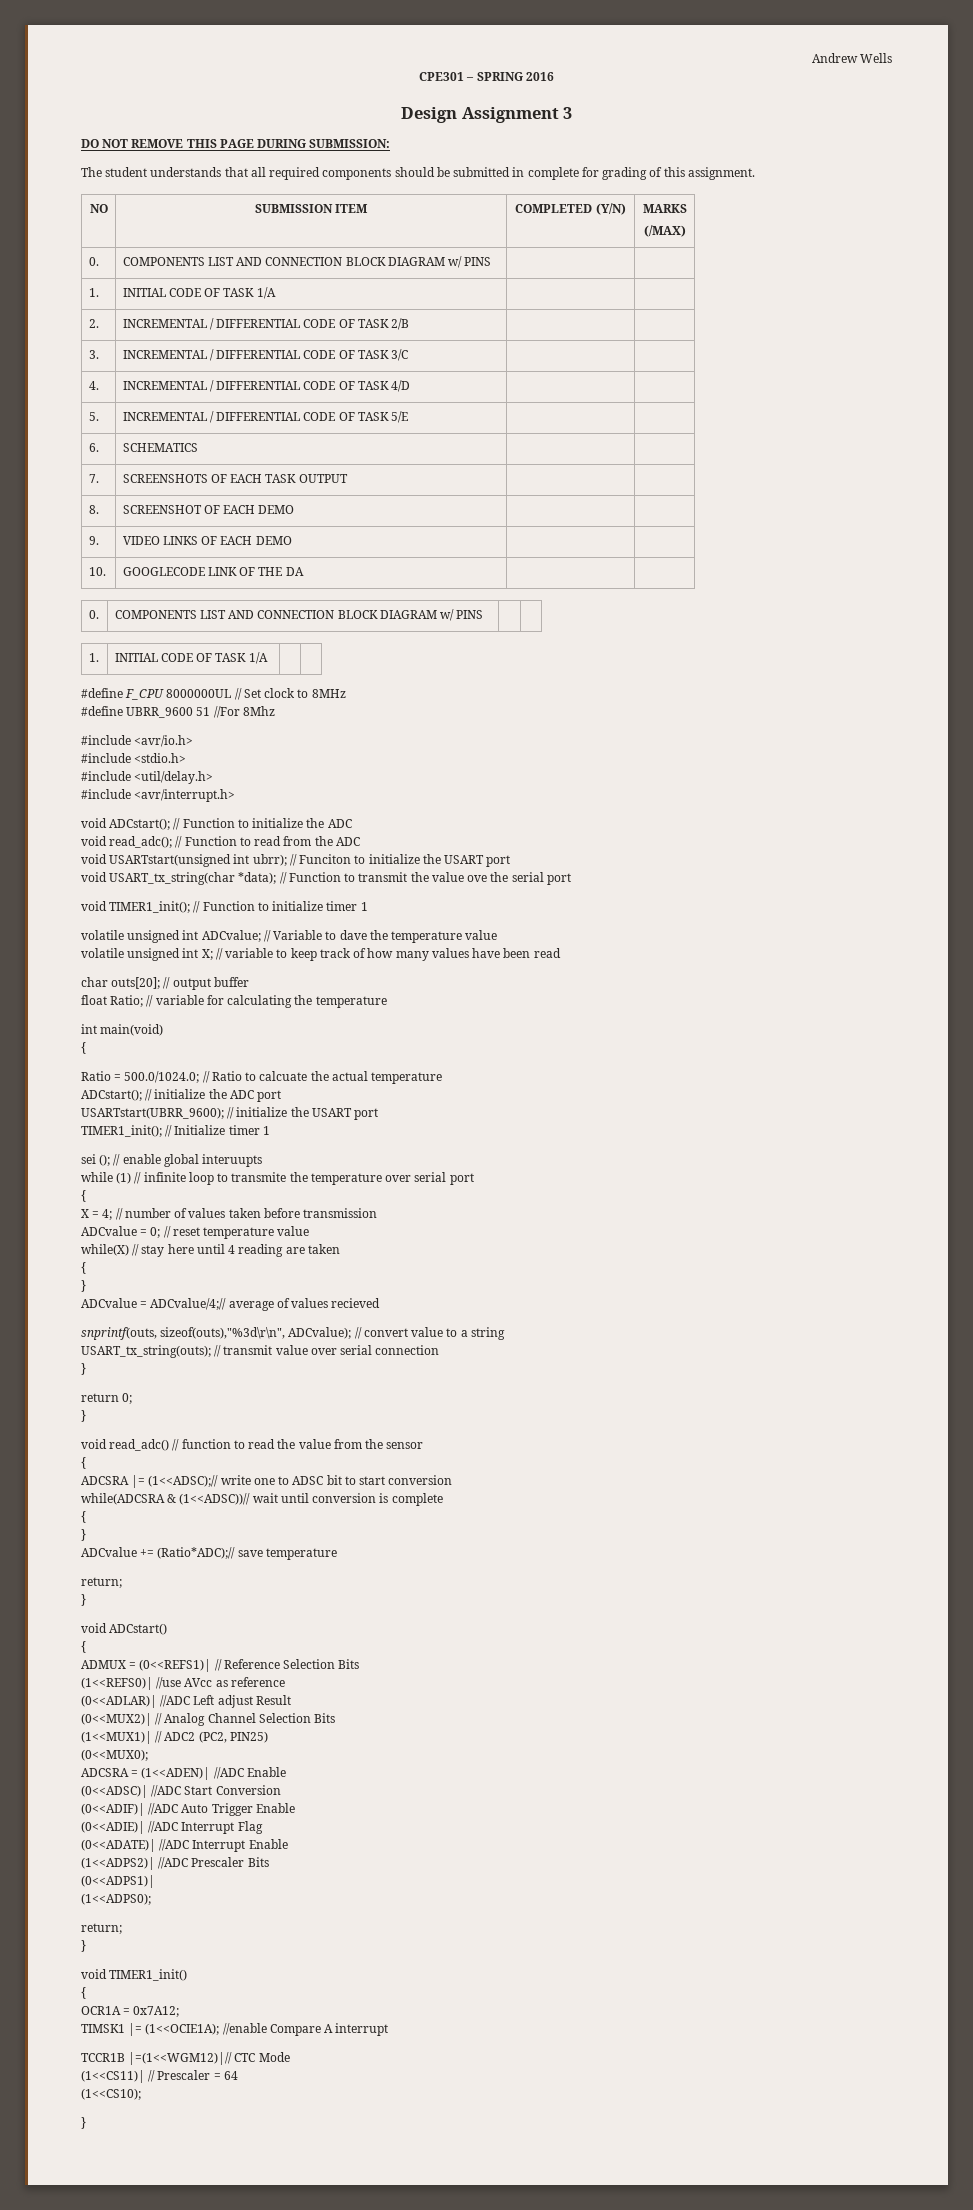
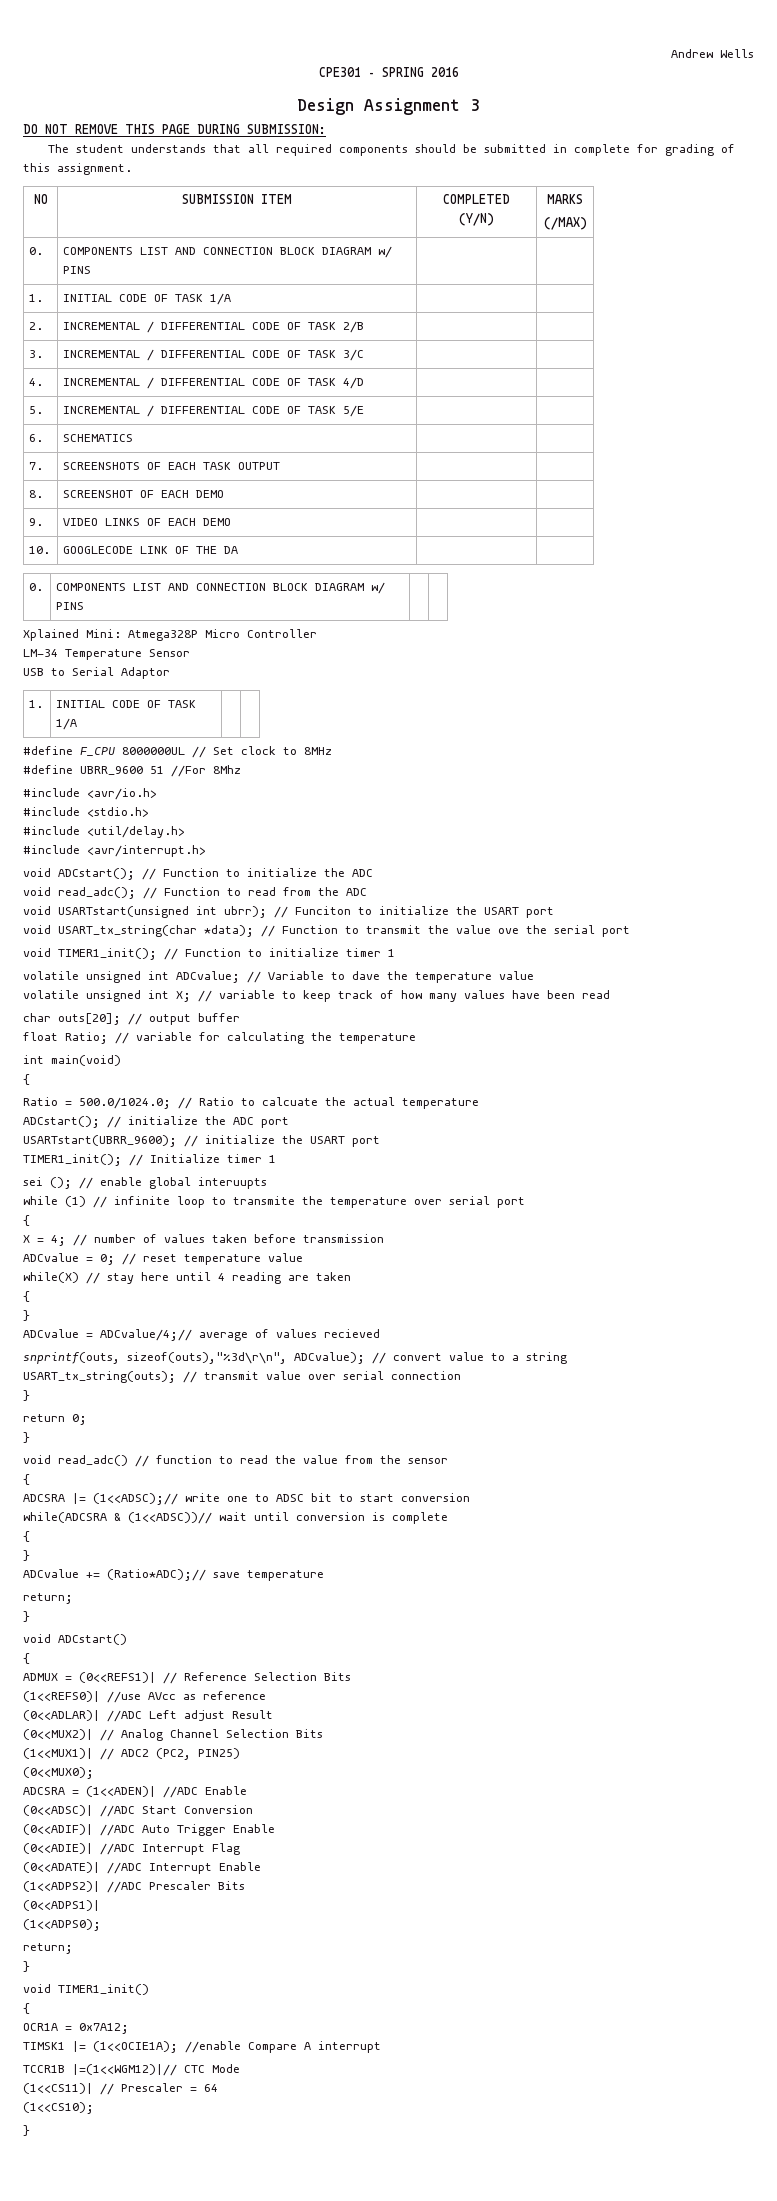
+ Xplained Mini: Atmega328P Micro Controller
+ LM-34 Temperature Sensor
+ USB to Serial Adaptor

